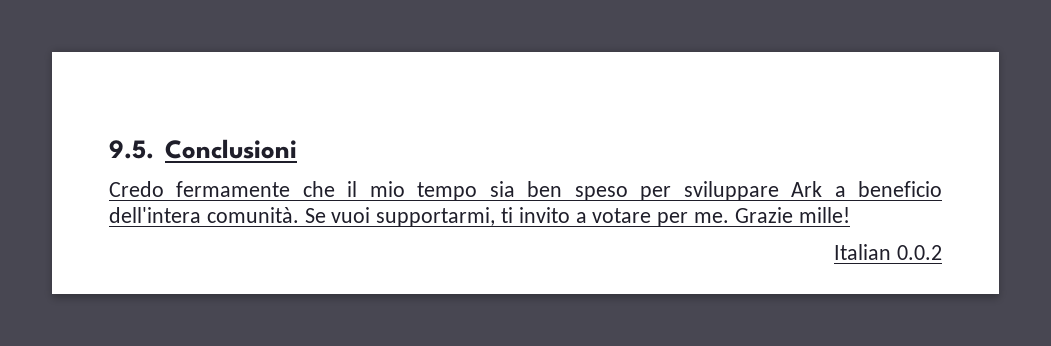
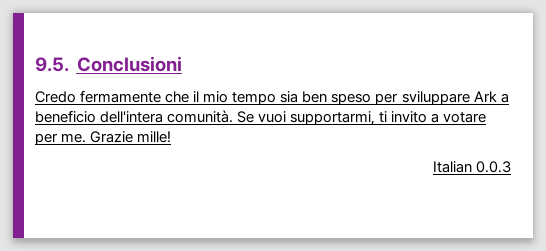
- Italian 0.0.2
+ Italian 0.0.3

